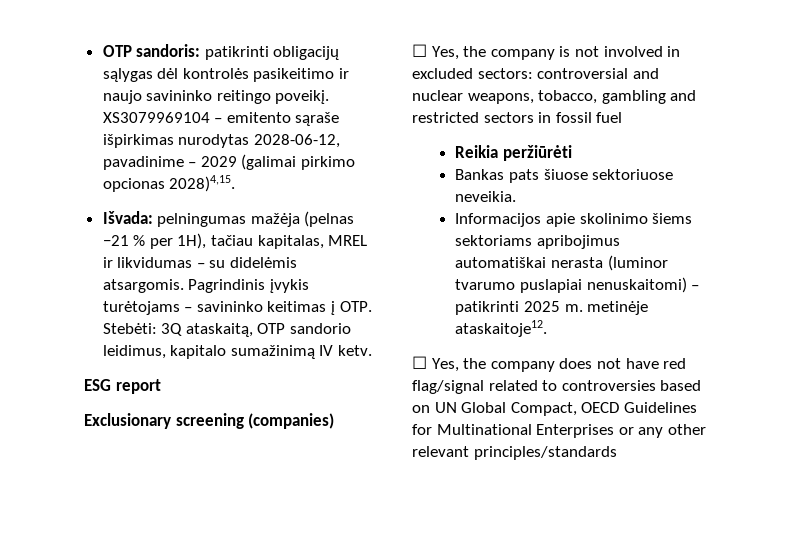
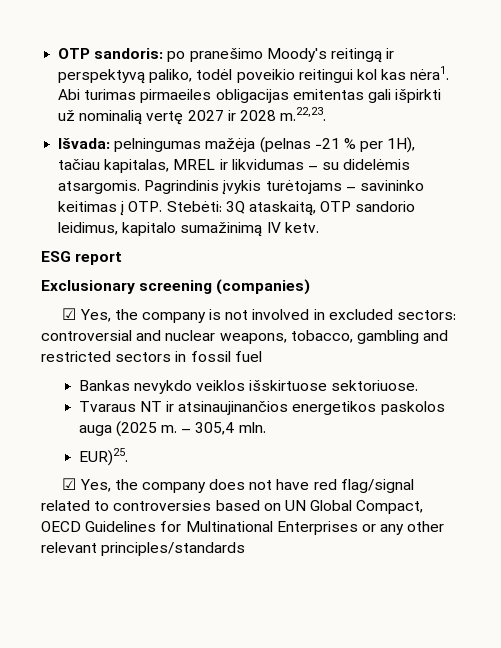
- OTP sandoris: patikrinti obligacijų sąlygas dėl kontrolės pasikeitimo ir naujo savininko reitingo poveikį. XS3079969104 – emitento sąraše išpirkimas nurodytas 2028-06-12, pavadinime – 2029 (galimai pirkimo opcionas 2028)4,15.
+ OTP sandoris: po pranešimo Moody's reitingą ir perspektyvą paliko, todėl poveikio reitingui kol kas nėra1. Abi turimas pirmaeiles obligacijas emitentas gali išpirkti už nominalią vertę 2027 ir 2028 m.22,23.
- ☐ Yes, the company is not involved in excluded sectors: controversial and nuclear weapons, tobacco, gambling and restricted sectors in fossil fuel
+ ☑ Yes, the company is not involved in excluded sectors: controversial and nuclear weapons, tobacco, gambling and restricted sectors in fossil fuel
- Reikia peržiūrėti
- Bankas pats šiuose sektoriuose neveikia.
- Informacijos apie skolinimo šiems sektoriams apribojimus automatiškai nerasta (luminor tvarumo puslapiai nenuskaitomi) – patikrinti 2025 m. metinėje ataskaitoje12.
- ☐ Yes, the company does not have red flag/signal related to controversies based on UN Global Compact, OECD Guidelines for Multinational Enterprises or any other relevant principles/standards
+ Bankas nevykdo veiklos išskirtuose sektoriuose.
+ Tvaraus NT ir atsinaujinančios energetikos paskolos auga (2025 m. – 305,4 mln.
+ EUR)25.
+ ☑ Yes, the company does not have red flag/signal related to controversies based on UN Global Compact, OECD Guidelines for Multinational Enterprises or any other relevant principles/standards

